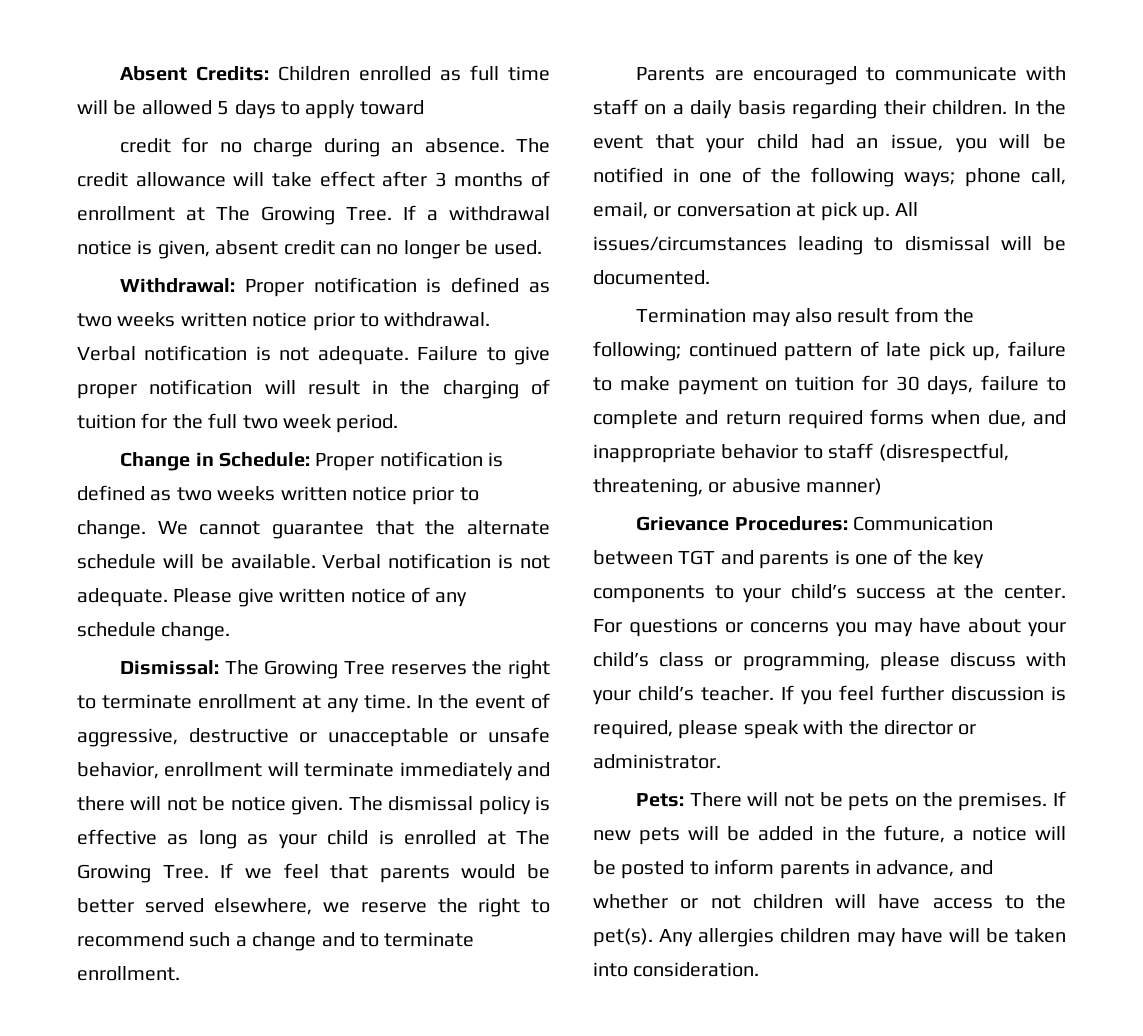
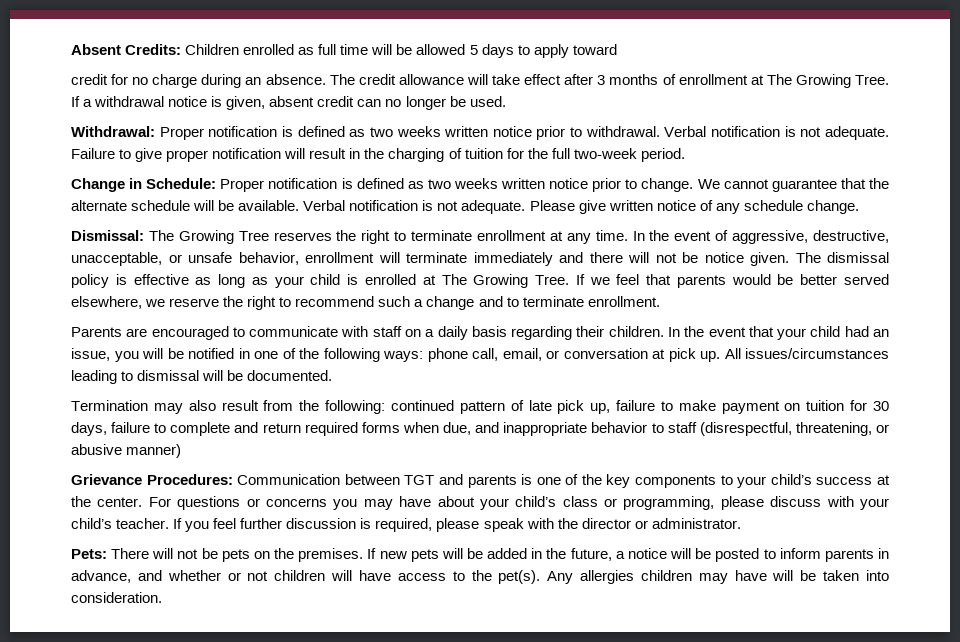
- Failure to give proper notification will result in the charging of tuition for the full two week period.
+ Failure to give proper notification will result in the charging of tuition for the full two-week period.
- In the event of aggressive, destructive or unacceptable or unsafe behavior, enrollment will terminate immediately and there will not be notice given.
+ In the event of aggressive, destructive, unacceptable, or unsafe behavior, enrollment will terminate immediately and there will not be notice given.
- In the event that your child had an issue, you will be notified in one of the following ways; phone call, email, or conversation at pick up.
+ In the event that your child had an issue, you will be notified in one of the following ways: phone call, email, or conversation at pick up.
- Termination may also result from the following; continued pattern of late pick up, failure to make payment on tuition for 30 days, failure to complete and return required forms when due, and inappropriate behavior to staff (disrespectful, threatening, or abusive manner)
+ Termination may also result from the following: continued pattern of late pick up, failure to make payment on tuition for 30 days, failure to complete and return required forms when due, and inappropriate behavior to staff (disrespectful, threatening, or abusive manner)

